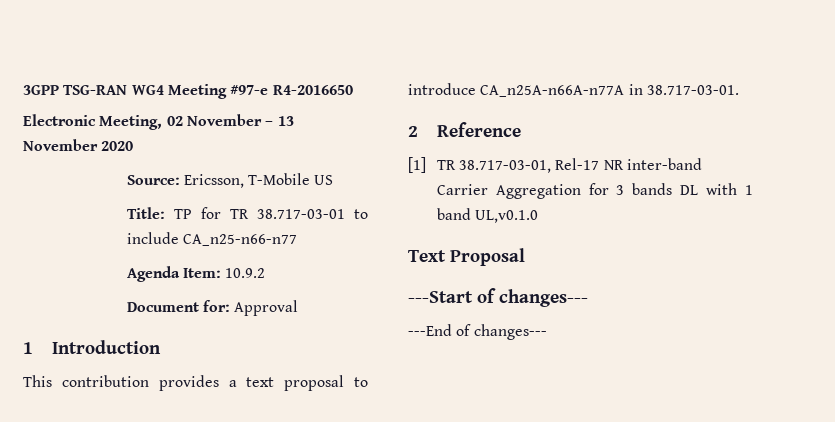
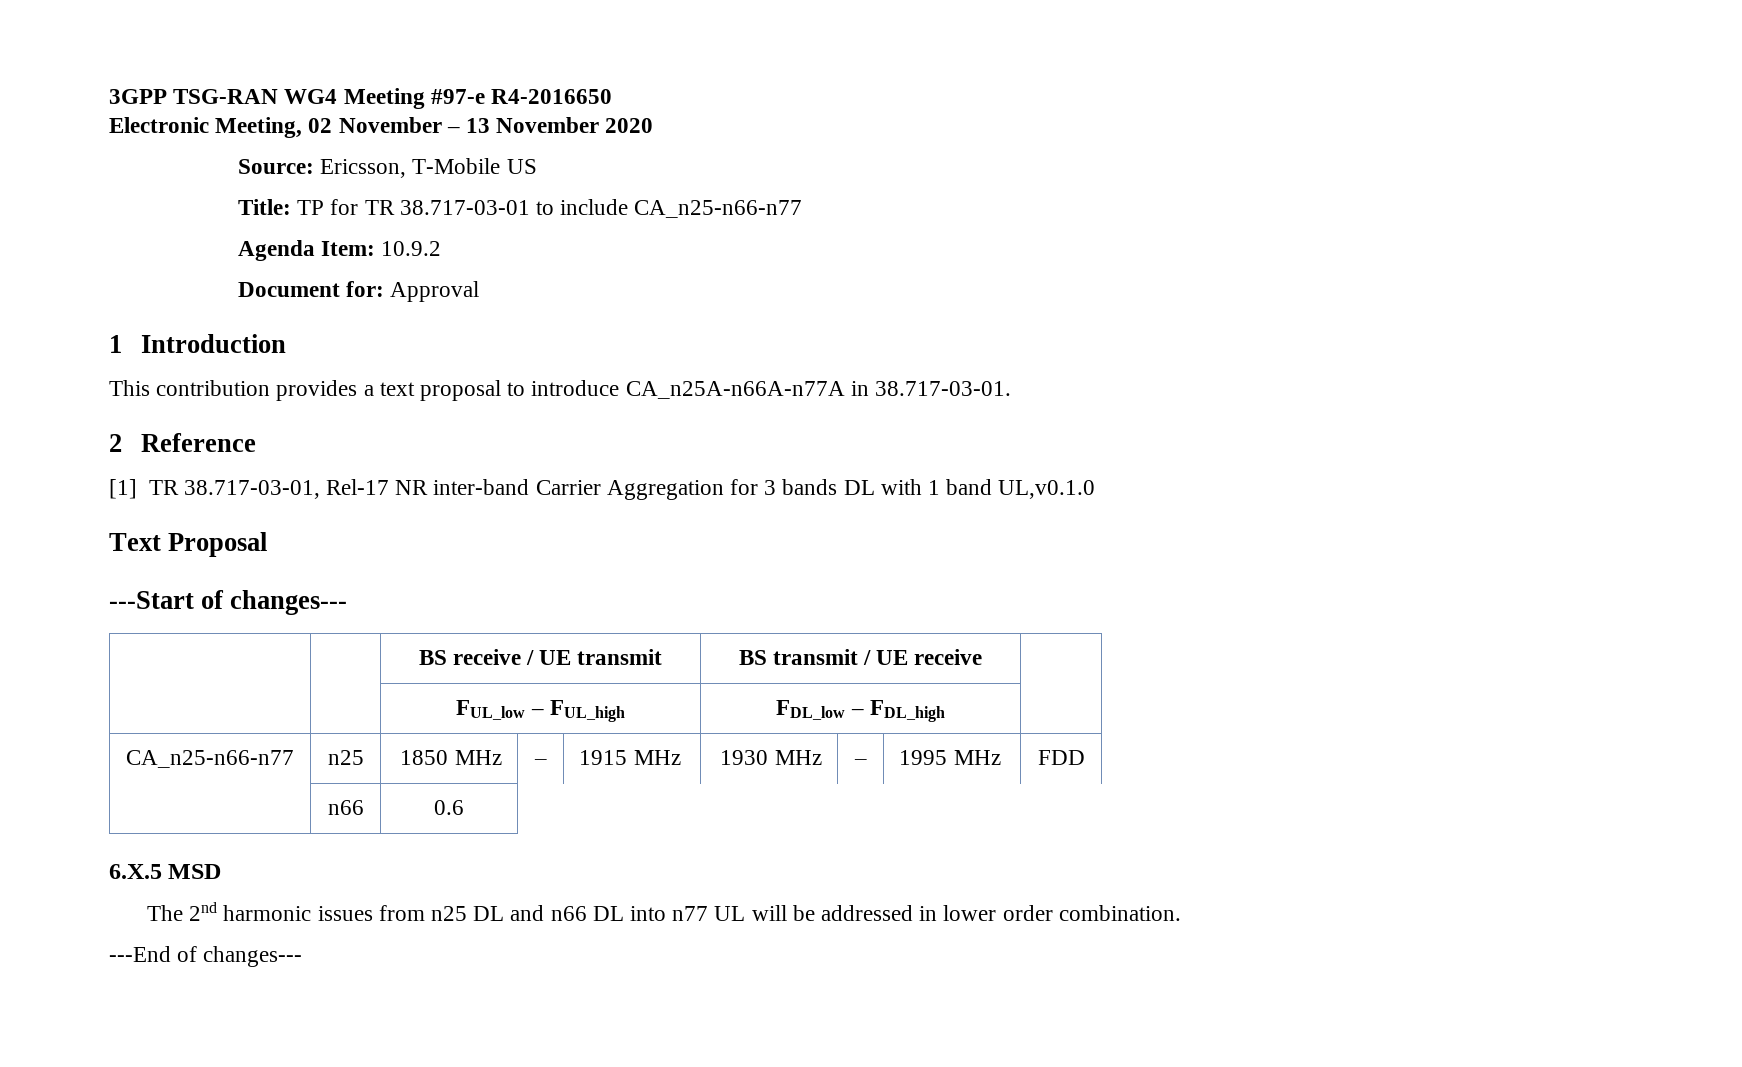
+ | | BS receive / UE transmit | BS transmit / UE receive |
+ | | FUL_low – FUL_high | FDL_low – FDL_high |
+ CA_n25-n66-n77 | n25 | 1850 MHz | – | 1915 MHz | 1930 MHz | – | 1995 MHz | FDD
+ | n66 | 0.6
+ 6.X.5 MSD
+ The 2nd harmonic issues from n25 DL and n66 DL into n77 UL will be addressed in lower order combination.

